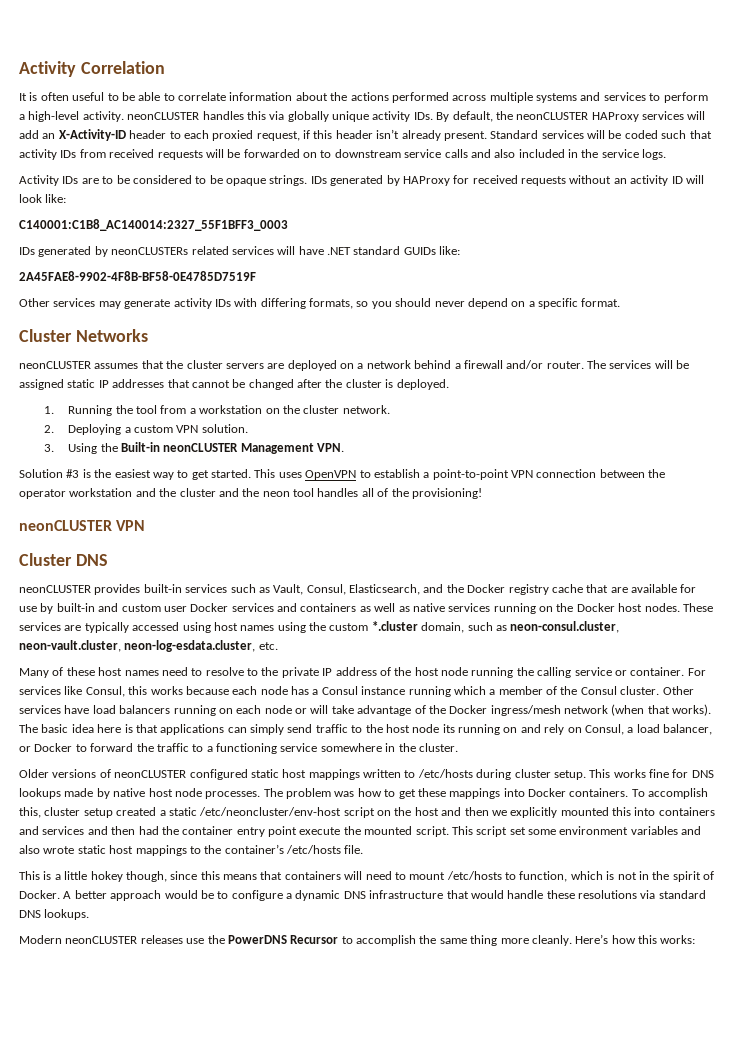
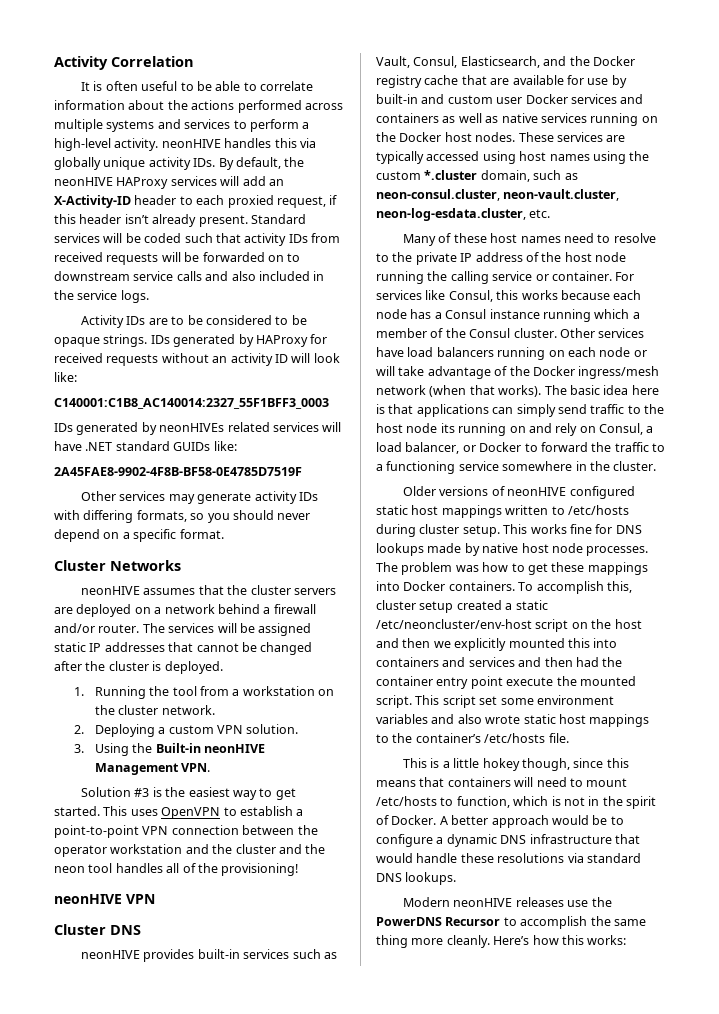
- It is often useful to be able to correlate information about the actions performed across multiple systems and services to perform a high-level activity. neonCLUSTER handles this via globally unique activity IDs. By default, the neonCLUSTER HAProxy services will add an X-Activity-ID header to each proxied request, if this header isn’t already present.
+ It is often useful to be able to correlate information about the actions performed across multiple systems and services to perform a high-level activity. neonHIVE handles this via globally unique activity IDs. By default, the neonHIVE HAProxy services will add an X-Activity-ID header to each proxied request, if this header isn’t already present.
- IDs generated by neonCLUSTERs related services will have .NET standard GUIDs like:
+ IDs generated by neonHIVEs related services will have .NET standard GUIDs like:
- neonCLUSTER assumes that the cluster servers are deployed on a network behind a firewall and/or router.
+ neonHIVE assumes that the cluster servers are deployed on a network behind a firewall and/or router.
- 3. Using the Built-in neonCLUSTER Management VPN.
+ 3. Using the Built-in neonHIVE Management VPN.
- neonCLUSTER VPN
+ neonHIVE VPN
- neonCLUSTER provides built-in services such as Vault, Consul, Elasticsearch, and the Docker registry cache that are available for use by built-in and custom user Docker services and containers as well as native services running on the Docker host nodes.
+ neonHIVE provides built-in services such as Vault, Consul, Elasticsearch, and the Docker registry cache that are available for use by built-in and custom user Docker services and containers as well as native services running on the Docker host nodes.
- Older versions of neonCLUSTER configured static host mappings written to /etc/hosts during cluster setup.
+ Older versions of neonHIVE configured static host mappings written to /etc/hosts during cluster setup.
- Modern neonCLUSTER releases use the PowerDNS Recursor to accomplish the same thing more cleanly.
+ Modern neonHIVE releases use the PowerDNS Recursor to accomplish the same thing more cleanly.

